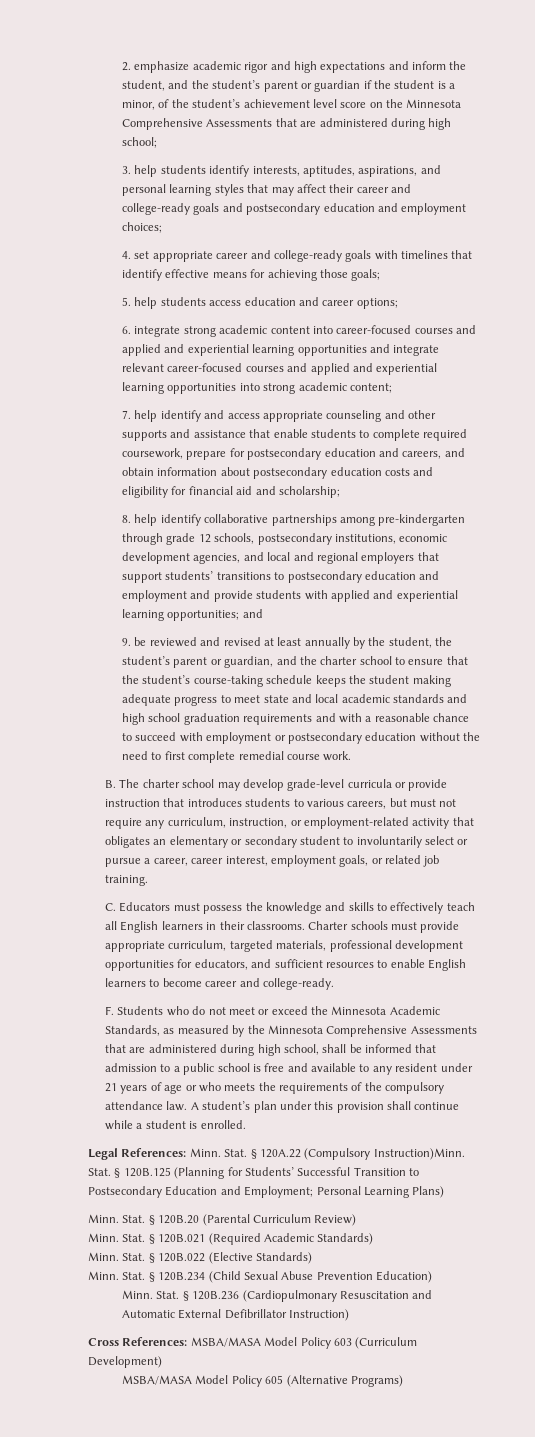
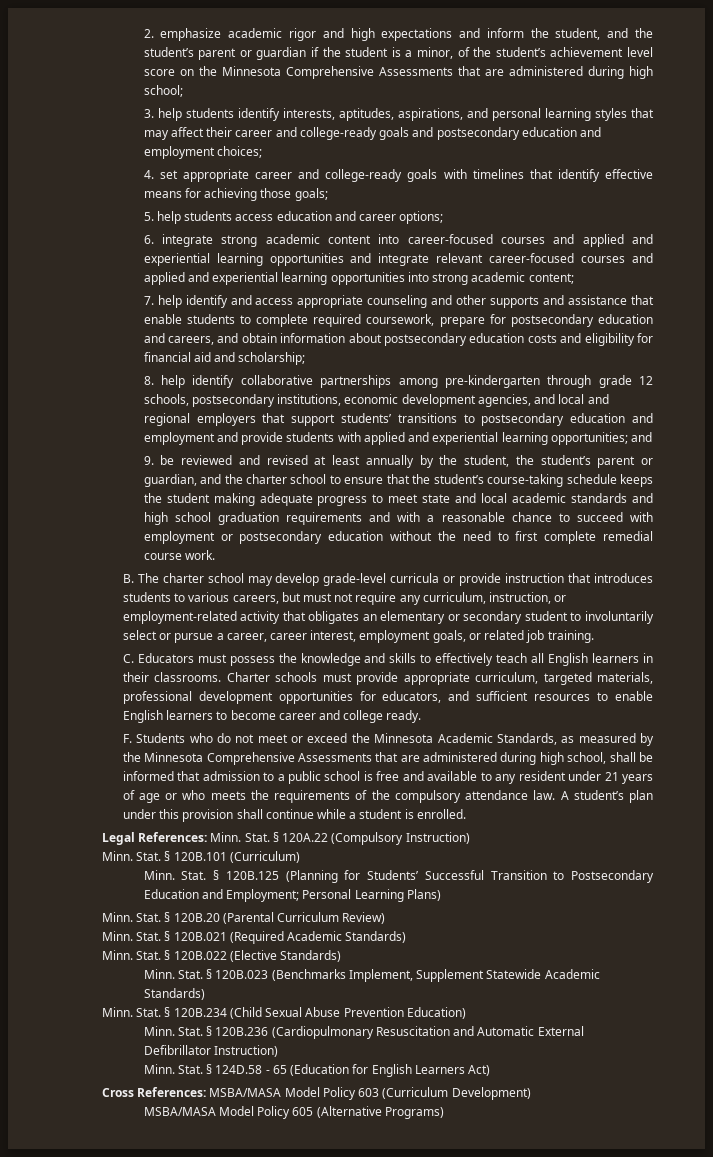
- Charter schools must provide appropriate curriculum, targeted materials, professional development opportunities for educators, and sufficient resources to enable English learners to become career and college-ready.
+ Charter schools must provide appropriate curriculum, targeted materials, professional development opportunities for educators, and sufficient resources to enable English learners to become career and college ready.
- § 120A.22 (Compulsory Instruction)Minn.
+ § 120A.22 (Compulsory Instruction)
+ Minn. Stat. § 120B.101 (Curriculum)
+ Minn.
+ Minn. Stat. § 120B.023 (Benchmarks Implement, Supplement Statewide Academic Standards)
+ Minn. Stat. § 124D.58 - 65 (Education for English Learners Act)

